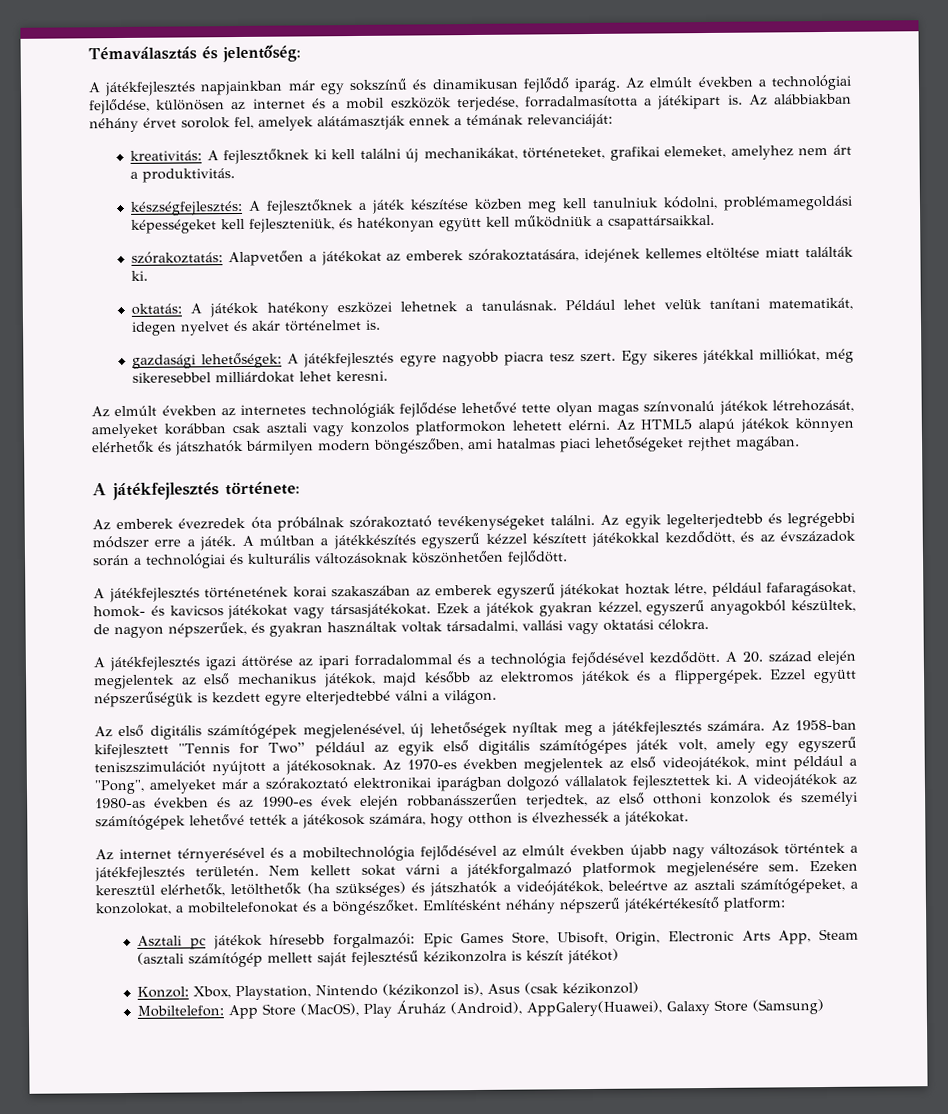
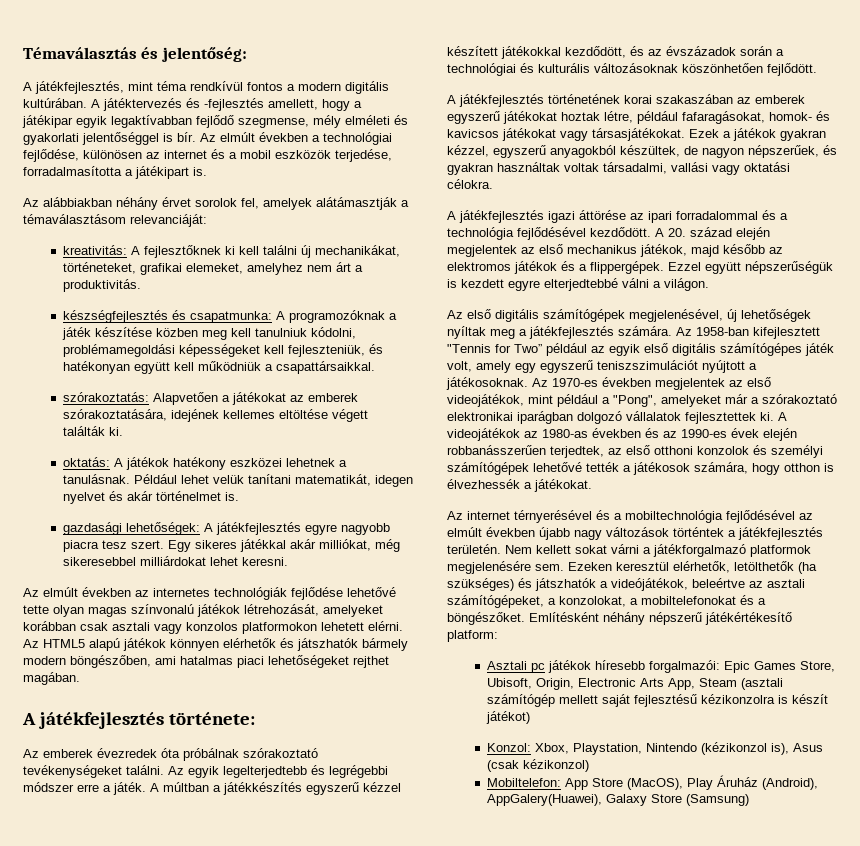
- A játékfejlesztés napjainkban már egy sokszínű és dinamikusan fejlődő iparág.
+ A játékfejlesztés, mint téma rendkívül fontos a modern digitális kultúrában. A játéktervezés és -fejlesztés amellett, hogy a játékipar egyik legaktívabban fejlődő szegmense, mély elméleti és gyakorlati jelentőséggel is bír.
- Az elmúlt években a technológiai fejlődése, különösen az internet és a mobil eszközök terjedése, forradalmasította a játékipart is. Az alábbiakban néhány érvet sorolok fel, amelyek alátámasztják ennek a témának relevanciáját:
+ Az elmúlt években a technológiai fejlődése, különösen az internet és a mobil eszközök terjedése, forradalmasította a játékipart is.
+ Az alábbiakban néhány érvet sorolok fel, amelyek alátámasztják a témaválasztásom relevanciáját:
- készségfejlesztés: A fejlesztőknek a játék készítése közben meg kell tanulniuk kódolni, problémamegoldási képességeket kell fejleszteniük, és hatékonyan együtt kell működniük a csapattársaikkal.
+ készségfejlesztés és csapatmunka: A programozóknak a játék készítése közben meg kell tanulniuk kódolni, problémamegoldási képességeket kell fejleszteniük, és hatékonyan együtt kell működniük a csapattársaikkal.
- szórakoztatás: Alapvetően a játékokat az emberek szórakoztatására, idejének kellemes eltöltése miatt találták ki.
+ szórakoztatás: Alapvetően a játékokat az emberek szórakoztatására, idejének kellemes eltöltése végett találták ki.
- Egy sikeres játékkal milliókat, még sikeresebbel milliárdokat lehet keresni.
+ Egy sikeres játékkal akár milliókat, még sikeresebbel milliárdokat lehet keresni.
- Az HTML5 alapú játékok könnyen elérhetők és játszhatók bármilyen modern böngészőben, ami hatalmas piaci lehetőségeket rejthet magában.
+ Az HTML5 alapú játékok könnyen elérhetők és játszhatók bármely modern böngészőben, ami hatalmas piaci lehetőségeket rejthet magában.
- A játékfejlesztés igazi áttörése az ipari forradalommal és a technológia fejődésével kezdődött.
+ A játékfejlesztés igazi áttörése az ipari forradalommal és a technológia fejlődésével kezdődött.

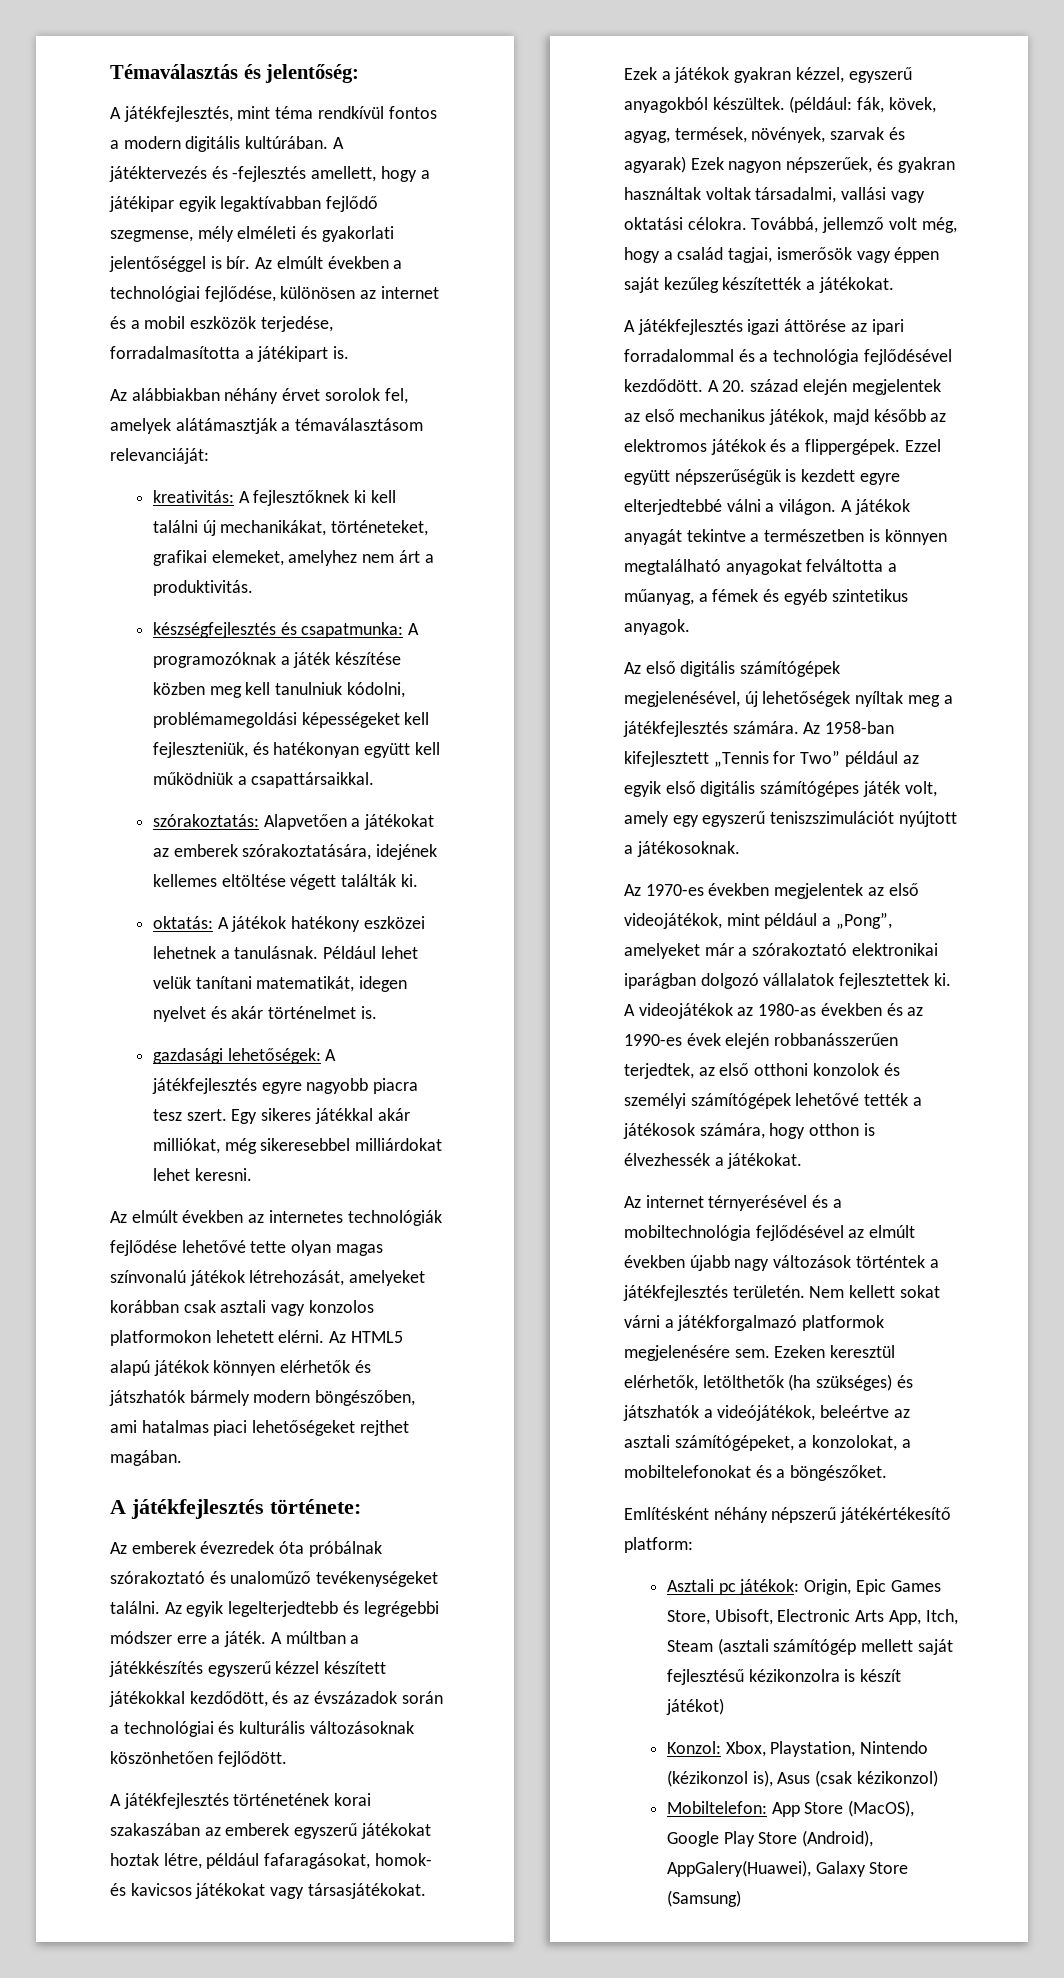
- Az emberek évezredek óta próbálnak szórakoztató tevékenységeket találni.
+ Az emberek évezredek óta próbálnak szórakoztató és unaloműző tevékenységeket találni.
- Ezek a játékok gyakran kézzel, egyszerű anyagokból készültek, de nagyon népszerűek, és gyakran használtak voltak társadalmi, vallási vagy oktatási célokra.
+ Ezek a játékok gyakran kézzel, egyszerű anyagokból készültek. (például: fák, kövek, agyag, termések, növények, szarvak és agyarak) Ezek nagyon népszerűek, és gyakran használtak voltak társadalmi, vallási vagy oktatási célokra. Továbbá, jellemző volt még, hogy a család tagjai, ismerősök vagy éppen saját kezűleg készítették a játékokat.
+ A játékok anyagát tekintve a természetben is könnyen megtalálható anyagokat felváltotta a műanyag, a fémek és egyéb szintetikus anyagok.
- Az 1958-ban kifejlesztett "Tennis for Two” például az egyik első digitális számítógépes játék volt, amely egy egyszerű teniszszimulációt nyújtott a játékosoknak. Az 1970-es években megjelentek az első videojátékok, mint például a "Pong", amelyeket már a szórakoztató elektronikai iparágban dolgozó vállalatok fejlesztettek ki.
+ Az 1958-ban kifejlesztett „Tennis for Two” például az egyik első digitális számítógépes játék volt, amely egy egyszerű teniszszimulációt nyújtott a játékosoknak.
+ Az 1970-es években megjelentek az első videojátékok, mint például a „Pong”, amelyeket már a szórakoztató elektronikai iparágban dolgozó vállalatok fejlesztettek ki.
- Ezeken keresztül elérhetők, letölthetők (ha szükséges) és játszhatók a videójátékok, beleértve az asztali számítógépeket, a konzolokat, a mobiltelefonokat és a böngészőket. Említésként néhány népszerű játékértékesítő platform:
+ Ezeken keresztül elérhetők, letölthetők (ha szükséges) és játszhatók a videójátékok, beleértve az asztali számítógépeket, a konzolokat, a mobiltelefonokat és a böngészőket.
+ Említésként néhány népszerű játékértékesítő platform:
- Asztali pc játékok híresebb forgalmazói: Epic Games Store, Ubisoft, Origin, Electronic Arts App, Steam (asztali számítógép mellett saját fejlesztésű kézikonzolra is készít játékot)
+ Asztali pc játékok: Origin, Epic Games Store, Ubisoft, Electronic Arts App, Itch, Steam (asztali számítógép mellett saját fejlesztésű kézikonzolra is készít játékot)
- Mobiltelefon: App Store (MacOS), Play Áruház (Android), AppGalery(Huawei), Galaxy Store (Samsung)
+ Mobiltelefon: App Store (MacOS), Google Play Store (Android), AppGalery(Huawei), Galaxy Store (Samsung)

